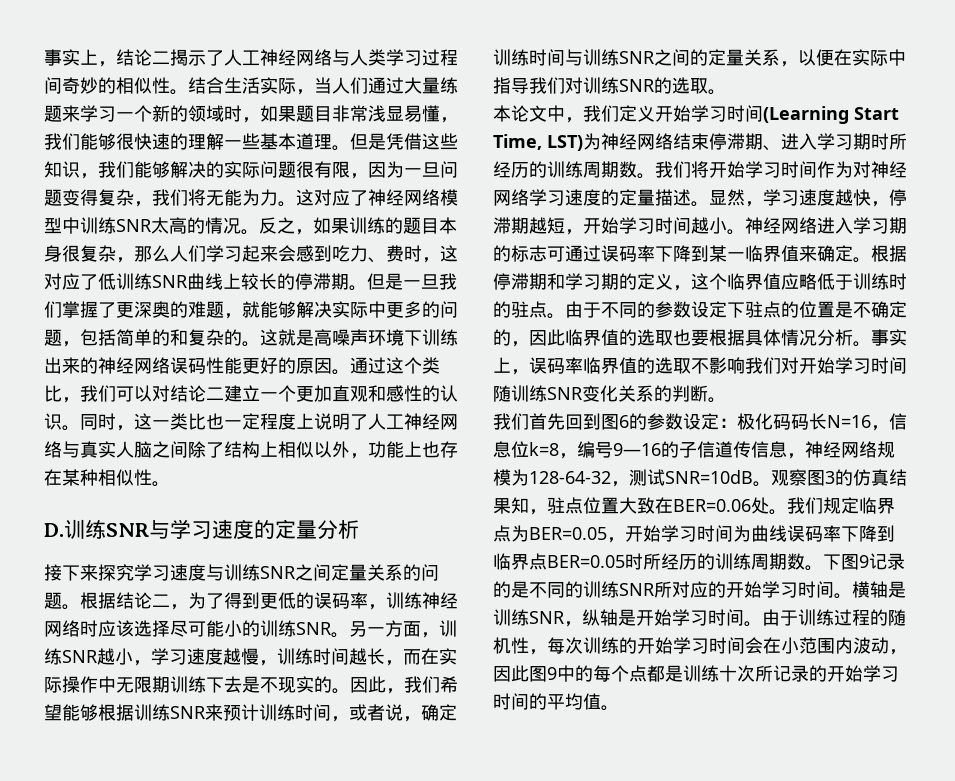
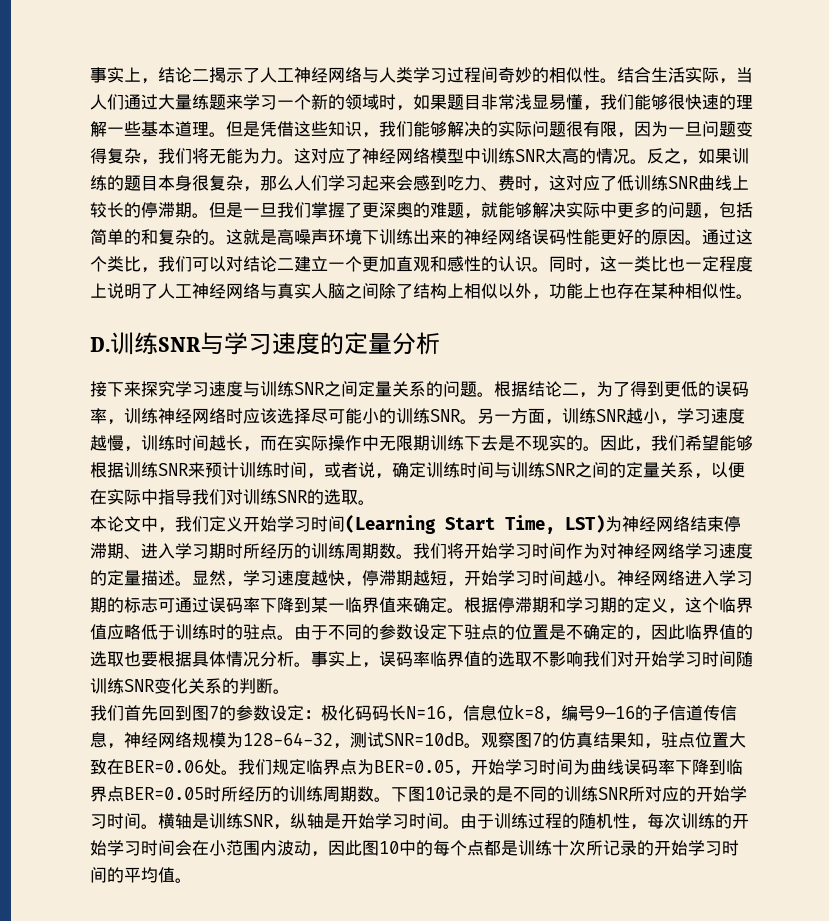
- 我们首先回到图6的参数设定：极化码码长N=16，信息位k=8，编号9—16的子信道传信息，神经网络规模为128-64-32，测试SNR=10dB。
+ 我们首先回到图7的参数设定：极化码码长N=16，信息位k=8，编号9—16的子信道传信息，神经网络规模为128-64-32，测试SNR=10dB。
- 观察图3的仿真结果知，驻点位置大致在BER=0.06处。
+ 观察图7的仿真结果知，驻点位置大致在BER=0.06处。
- 下图9记录的是不同的训练SNR所对应的开始学习时间。
+ 下图10记录的是不同的训练SNR所对应的开始学习时间。
- 由于训练过程的随机性，每次训练的开始学习时间会在小范围内波动，因此图9中的每个点都是训练十次所记录的开始学习时间的平均值。
+ 由于训练过程的随机性，每次训练的开始学习时间会在小范围内波动，因此图10中的每个点都是训练十次所记录的开始学习时间的平均值。

